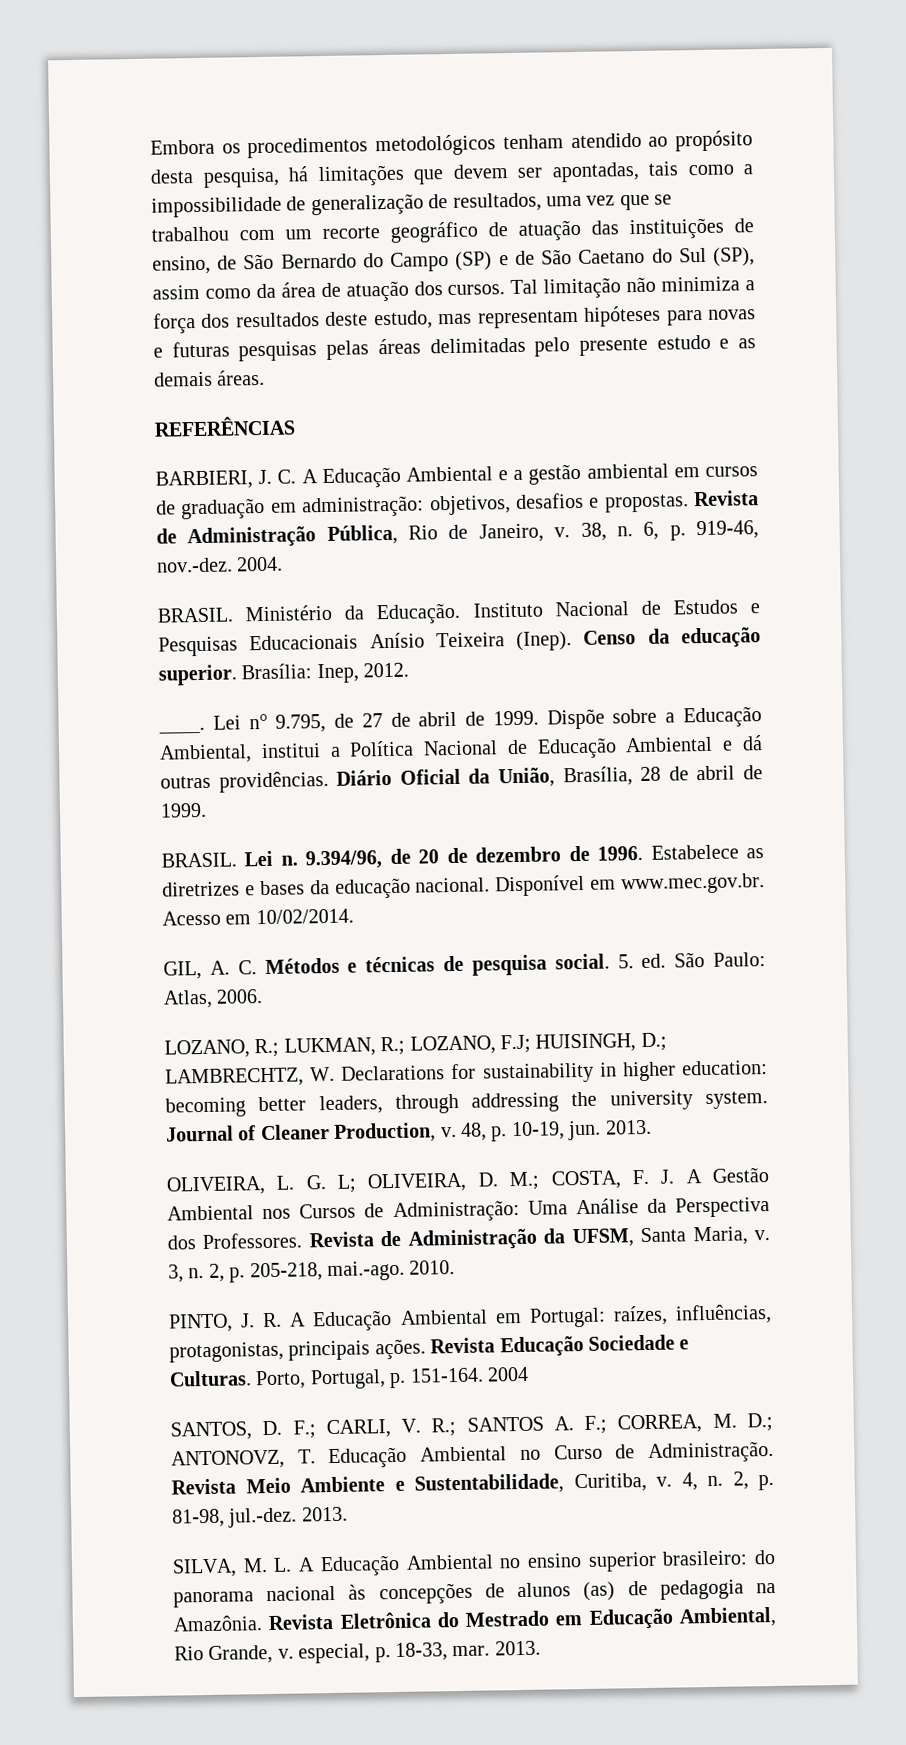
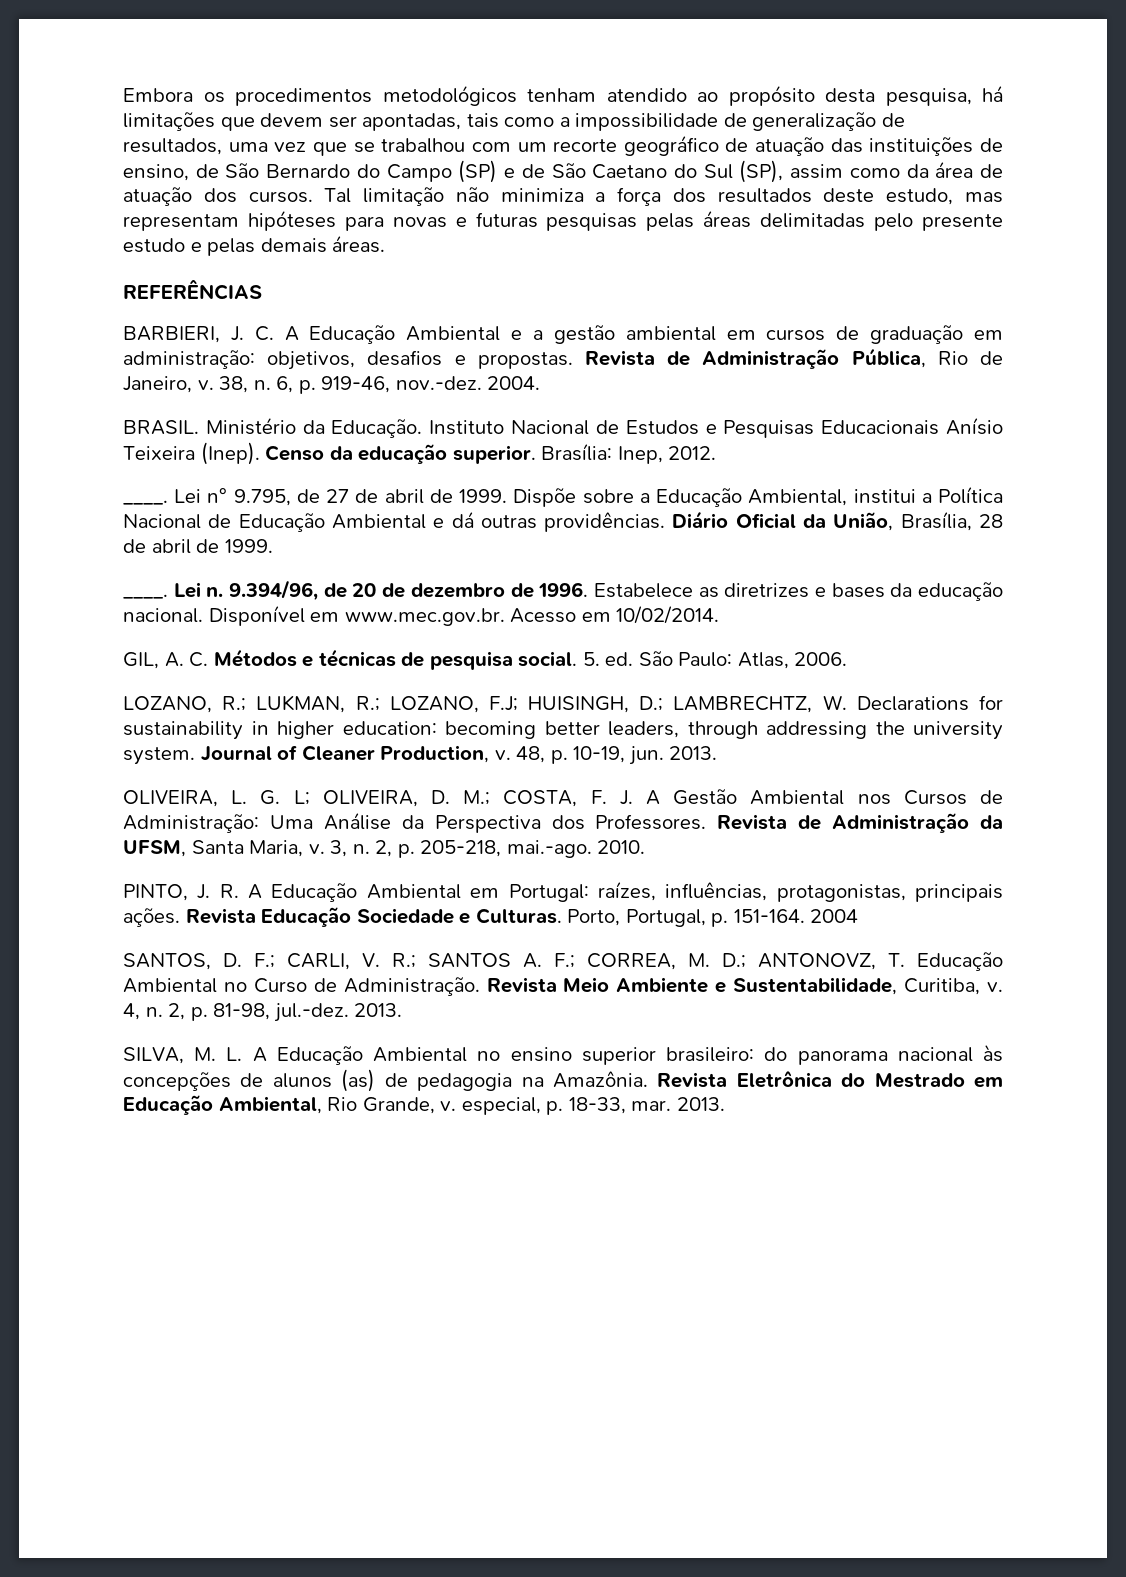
- Tal limitação não minimiza a força dos resultados deste estudo, mas representam hipóteses para novas e futuras pesquisas pelas áreas delimitadas pelo presente estudo e as demais áreas.
+ Tal limitação não minimiza a força dos resultados deste estudo, mas representam hipóteses para novas e futuras pesquisas pelas áreas delimitadas pelo presente estudo e pelas demais áreas.
  Diário Oficial da União, Brasília, 28 de abril de 1999.
- BRASIL.
+ ____.

